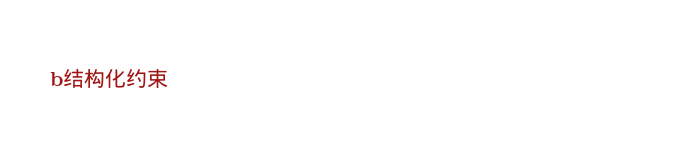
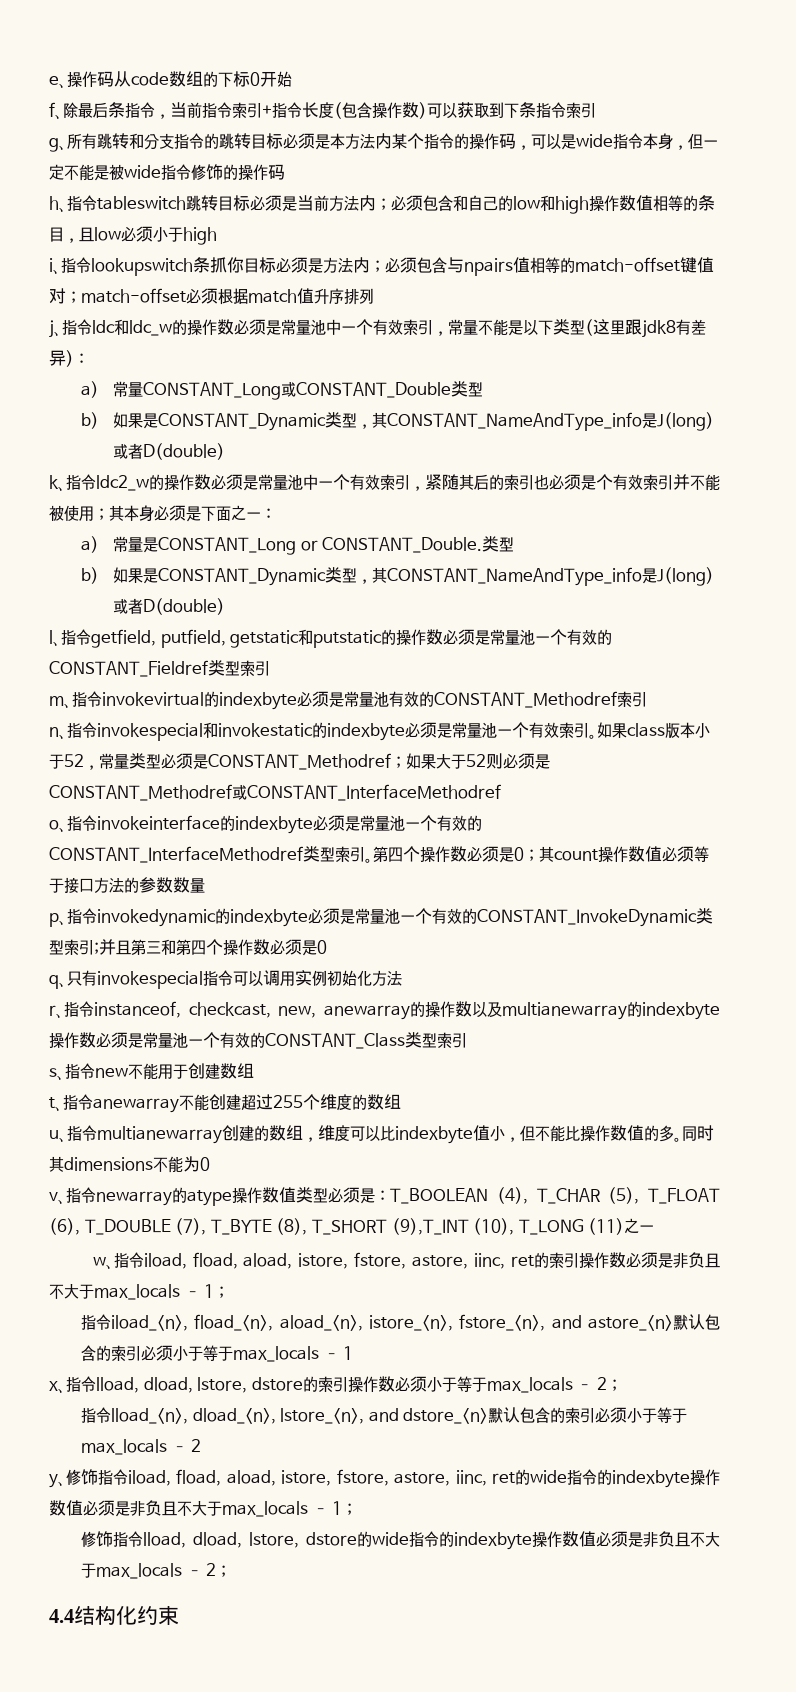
- b结构化约束
+ e、操作码从code数组的下标0开始
+ f、除最后条指令，当前指令索引+指令长度(包含操作数)可以获取到下条指令索引
+ g、所有跳转和分支指令的跳转目标必须是本方法内某个指令的操作码，可以是wide指令本身，但一定不能是被wide指令修饰的操作码
+ h、指令tableswitch跳转目标必须是当前方法内；必须包含和自己的low和high操作数值相等的条目，且low必须小于high
+ i、指令lookupswitch条抓你目标必须是方法内；必须包含与npairs值相等的match-offset键值对；match-offset必须根据match值升序排列
+ j、指令ldc和ldc_w的操作数必须是常量池中一个有效索引，常量不能是以下类型(这里跟jdk8有差异)：
+ a)常量CONSTANT_Long或CONSTANT_Double类型
+ b)如果是CONSTANT_Dynamic类型，其CONSTANT_NameAndType_info是J(long)或者D(double)
+ k、指令ldc2_w的操作数必须是常量池中一个有效索引，紧随其后的索引也必须是个有效索引并不能被使用；其本身必须是下面之一：
+ a)常量是CONSTANT_Long or CONSTANT_Double.类型
+ b)如果是CONSTANT_Dynamic类型，其CONSTANT_NameAndType_info是J(long)或者D(double)
+ l、指令getfield, putfield, getstatic和putstatic的操作数必须是常量池一个有效的CONSTANT_Fieldref类型索引
+ m、指令invokevirtual的indexbyte必须是常量池有效的CONSTANT_Methodref索引
+ n、指令invokespecial和invokestatic的indexbyte必须是常量池一个有效索引。如果class版本小于52，常量类型必须是CONSTANT_Methodref；如果大于52则必须是CONSTANT_Methodref或CONSTANT_InterfaceMethodref
+ o、指令invokeinterface的indexbyte必须是常量池一个有效的CONSTANT_InterfaceMethodref类型索引。第四个操作数必须是0；其count操作数值必须等于接口方法的参数数量
+ p、指令invokedynamic的indexbyte必须是常量池一个有效的CONSTANT_InvokeDynamic类型索引;并且第三和第四个操作数必须是0
+ q、只有invokespecial指令可以调用实例初始化方法
+ r、指令instanceof, checkcast, new, anewarray的操作数以及multianewarray的indexbyte操作数必须是常量池一个有效的CONSTANT_Class类型索引
+ s、指令new不能用于创建数组
+ t、指令anewarray不能创建超过255个维度的数组
+ u、指令multianewarray创建的数组，维度可以比indexbyte值小，但不能比操作数值的多。同时其dimensions不能为0
+ v、指令newarray的atype操作数值类型必须是：T_BOOLEAN (4), T_CHAR (5), T_FLOAT (6), T_DOUBLE (7), T_BYTE (8), T_SHORT (9),T_INT (10), T_LONG (11)之一
+ w、指令iload, fload, aload, istore, fstore, astore, iinc, ret的索引操作数必须是非负且不大于max_locals – 1；
+ 指令iload_<n>, fload_<n>, aload_<n>, istore_<n>, fstore_<n>, and astore_<n>默认包含的索引必须小于等于max_locals – 1
+ x、指令lload, dload, lstore, dstore的索引操作数必须小于等于max_locals – 2；
+ 指令lload_<n>, dload_<n>, lstore_<n>, and dstore_<n>默认包含的索引必须小于等于max_locals – 2
+ y、修饰指令iload, fload, aload, istore, fstore, astore, iinc, ret的wide指令的indexbyte操作数值必须是非负且不大于max_locals – 1；
+ 修饰指令lload, dload, lstore, dstore的wide指令的indexbyte操作数值必须是非负且不大于max_locals – 2；
+ 4.4结构化约束

